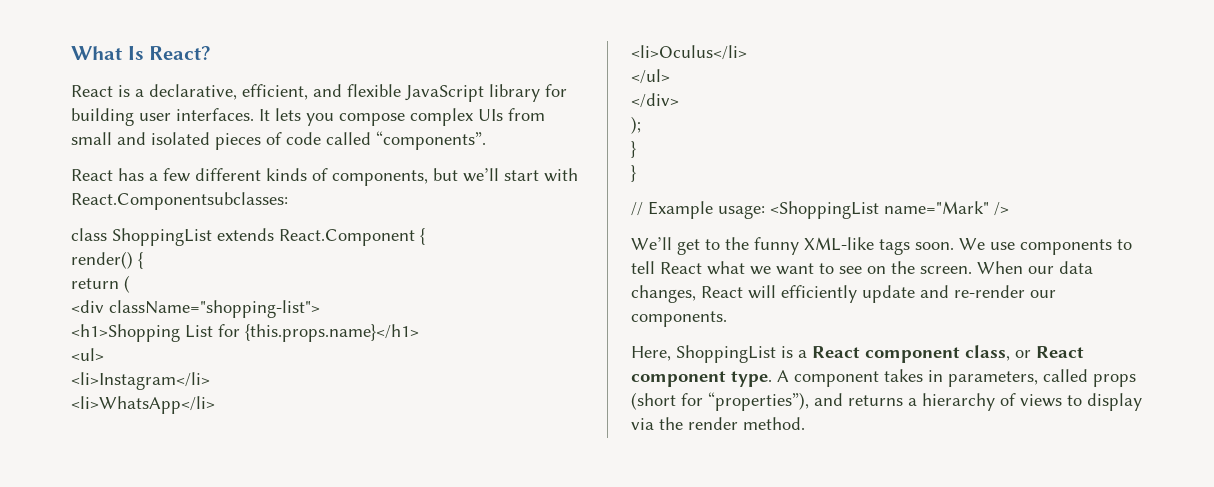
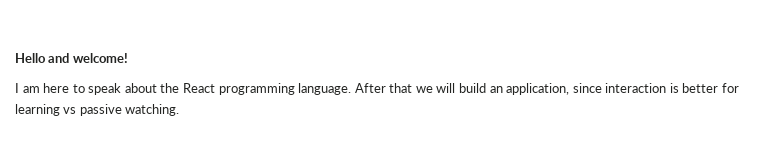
- What Is React?
- React is a declarative, efficient, and flexible JavaScript library for building user interfaces. It lets you compose complex UIs from small and isolated pieces of code called “components”.
- React has a few different kinds of components, but we’ll start with React.Componentsubclasses:
- class ShoppingList extends React.Component {
- render() {
- return (
- <div className="shopping-list">
- <h1>Shopping List for {this.props.name}</h1>
- <ul>
- <li>Instagram</li>
- <li>WhatsApp</li>
- <li>Oculus</li>
- </ul>
- </div>
- );
- }
- }
- // Example usage: <ShoppingList name="Mark" />
- We’ll get to the funny XML-like tags soon. We use components to tell React what we want to see on the screen. When our data changes, React will efficiently update and re-render our components.
- Here, ShoppingList is a React component class, or React component type. A component takes in parameters, called props (short for “properties”), and returns a hierarchy of views to display via the render method.
+ Hello and welcome!
+ I am here to speak about the React programming language. After that we will build an application, since interaction is better for learning vs passive watching.

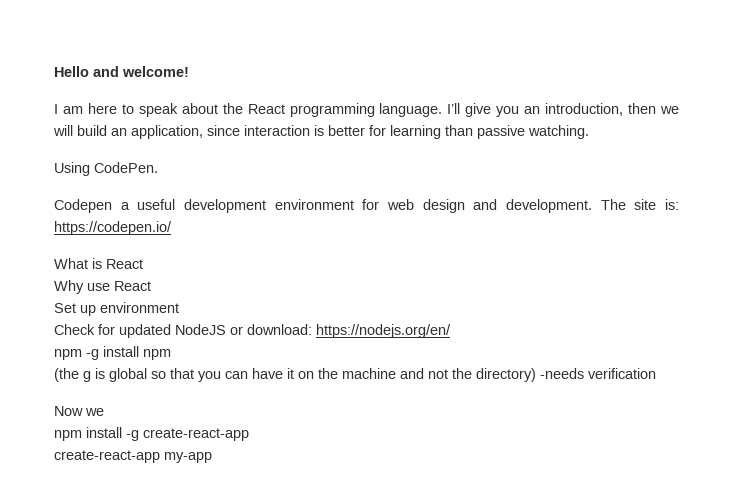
- After that we will build an application, since interaction is better for learning vs passive watching.
+ I’ll give you an introduction, then we will build an application, since interaction is better for learning than passive watching.
+ Using CodePen.
+ Codepen a useful development environment for web design and development. The site is: https://codepen.io/
+ What is React
+ Why use React
+ Set up environment
+ Check for updated NodeJS or download: https://nodejs.org/en/
+ npm -g install npm
+ (the g is global so that you can have it on the machine and not the directory) -needs verification
+ Now we
+ npm install -g create-react-app
+ create-react-app my-app

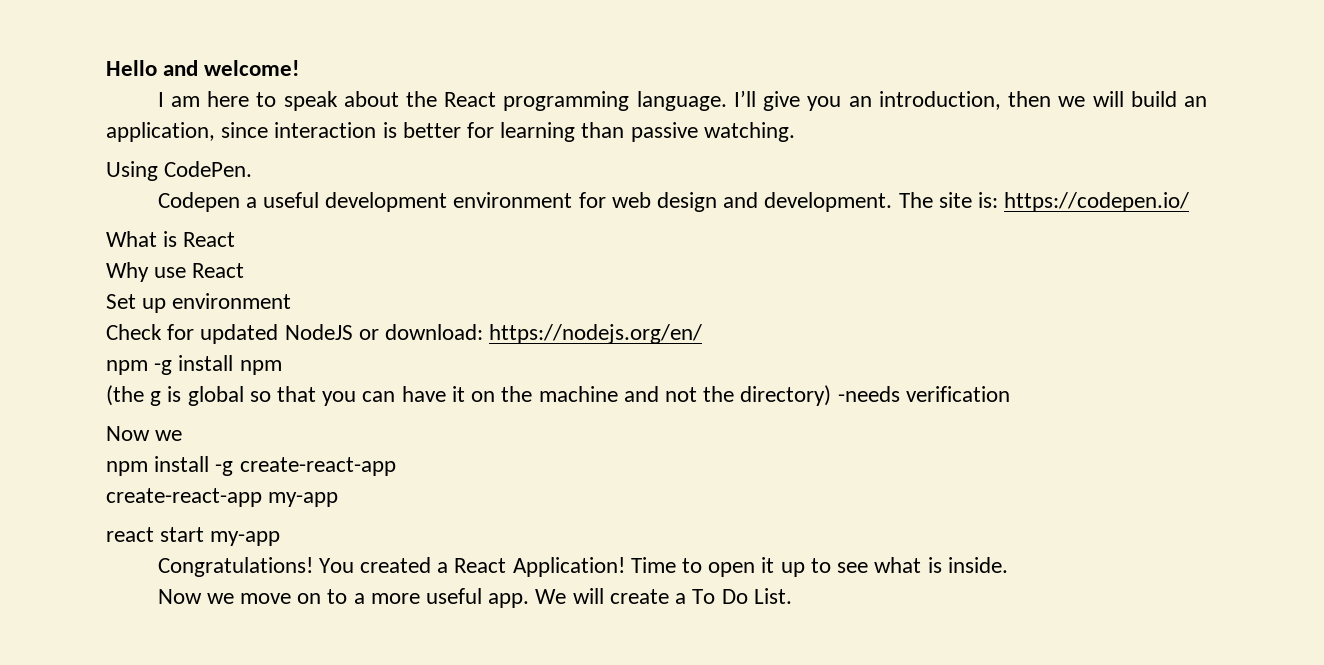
+ react start my-app
+ Congratulations! You created a React Application! Time to open it up to see what is inside.
+ Now we move on to a more useful app. We will create a To Do List.

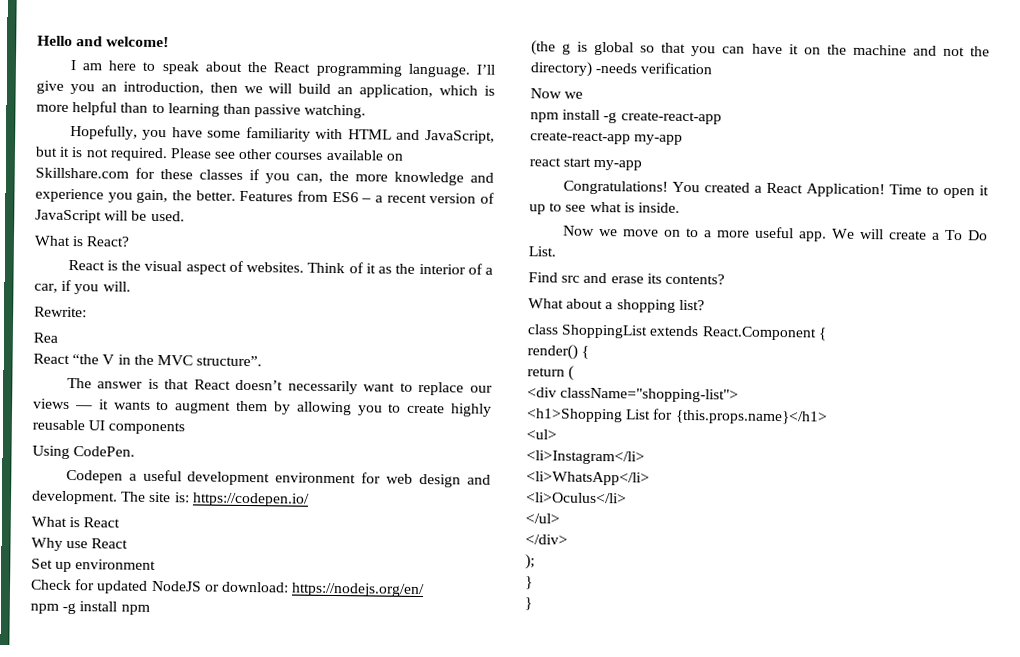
- I’ll give you an introduction, then we will build an application, since interaction is better for learning than passive watching.
+ I’ll give you an introduction, then we will build an application, which is more helpful than to learning than passive watching.
+ Hopefully, you have some familiarity with HTML and JavaScript, but it is not required. Please see other courses available on Skillshare.com for these classes if you can, the more knowledge and experience you gain, the better. Features from ES6 – a recent version of JavaScript will be used.
+ What is React?
+ React is the visual aspect of websites. Think of it as the interior of a car, if you will.
+ Rewrite:
+ Rea
+ React “the V in the MVC structure”.
+ The answer is that React doesn’t necessarily want to replace our views — it wants to augment them by allowing you to create highly reusable UI components
+ Find src and erase its contents?
+ What about a shopping list?
+ class ShoppingList extends React.Component {
+ render() {
+ return (
+ <div className="shopping-list">
+ <h1>Shopping List for {this.props.name}</h1>
+ <ul>
+ <li>Instagram</li>
+ <li>WhatsApp</li>
+ <li>Oculus</li>
+ </ul>
+ </div>
+ );
+ }
+ }

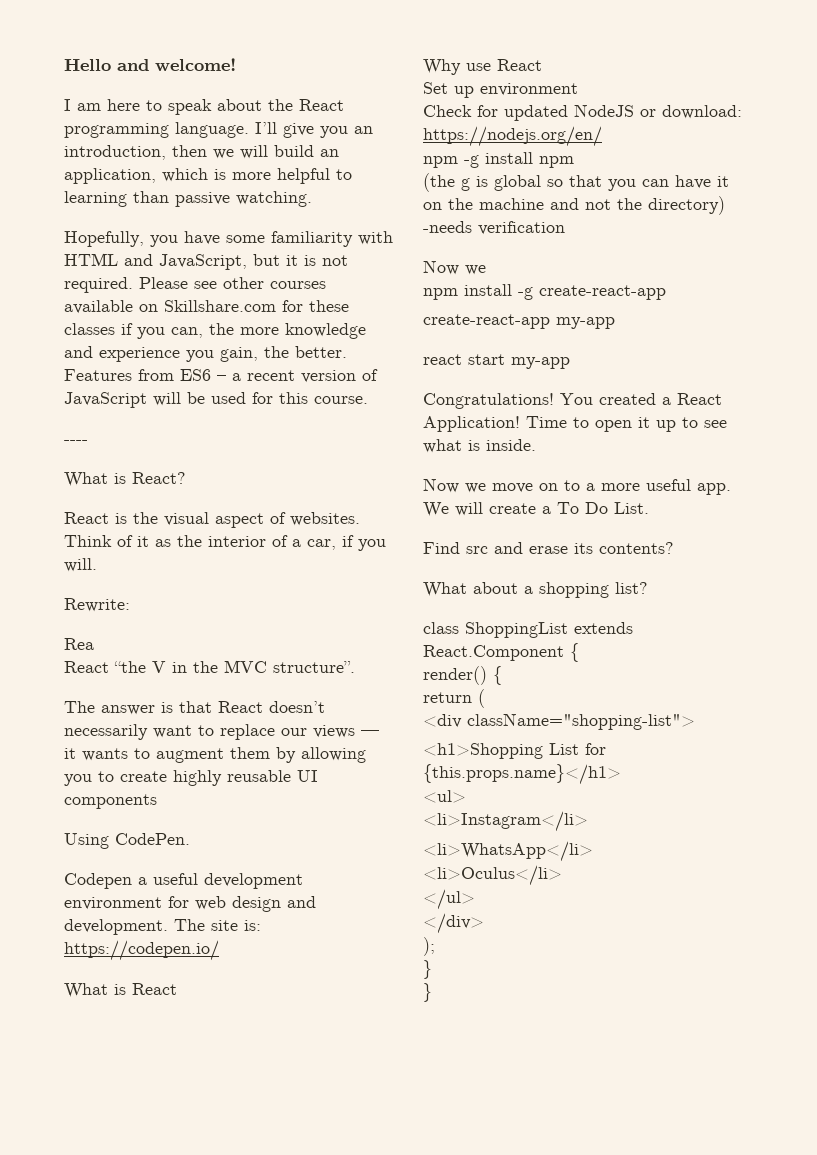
- I’ll give you an introduction, then we will build an application, which is more helpful than to learning than passive watching.
+ I’ll give you an introduction, then we will build an application, which is more helpful to learning than passive watching.
- Features from ES6 – a recent version of JavaScript will be used.
+ Features from ES6 – a recent version of JavaScript will be used for this course.
+ ----

